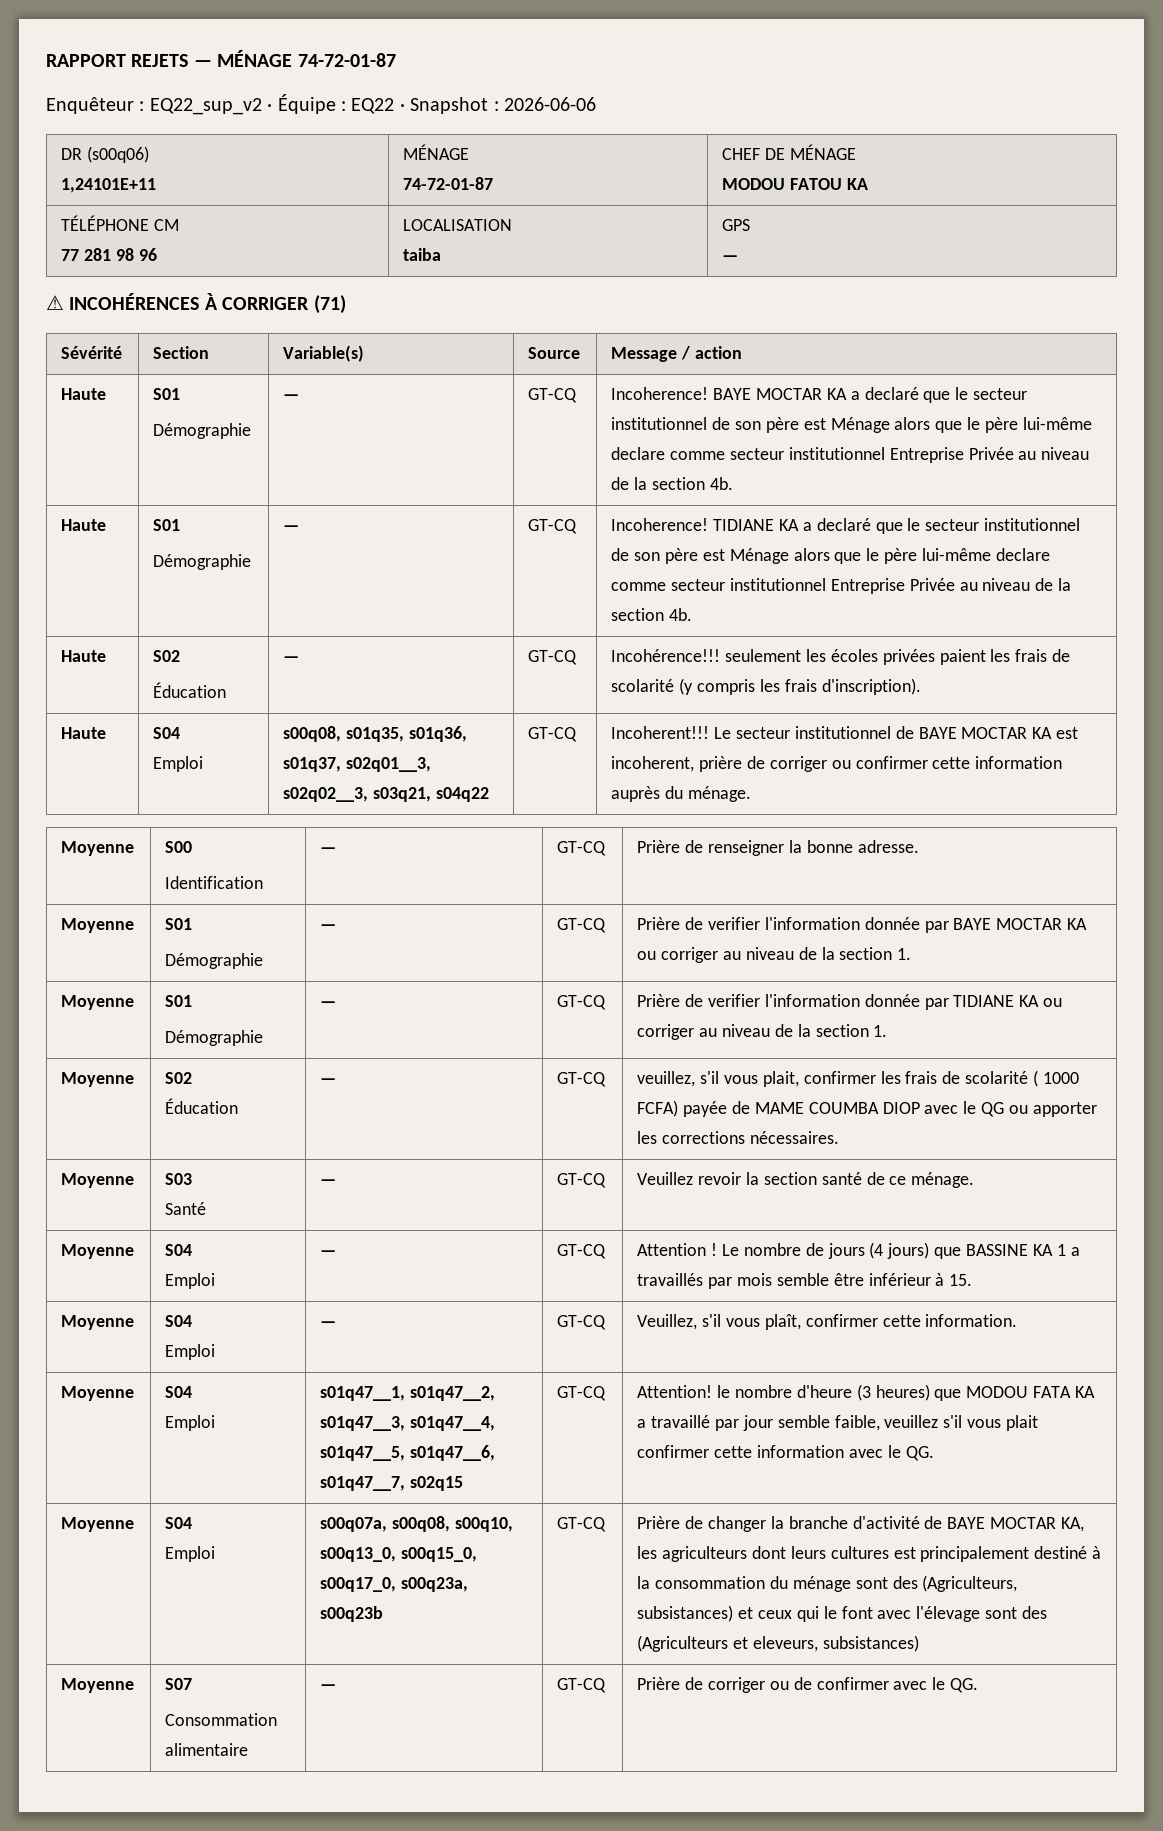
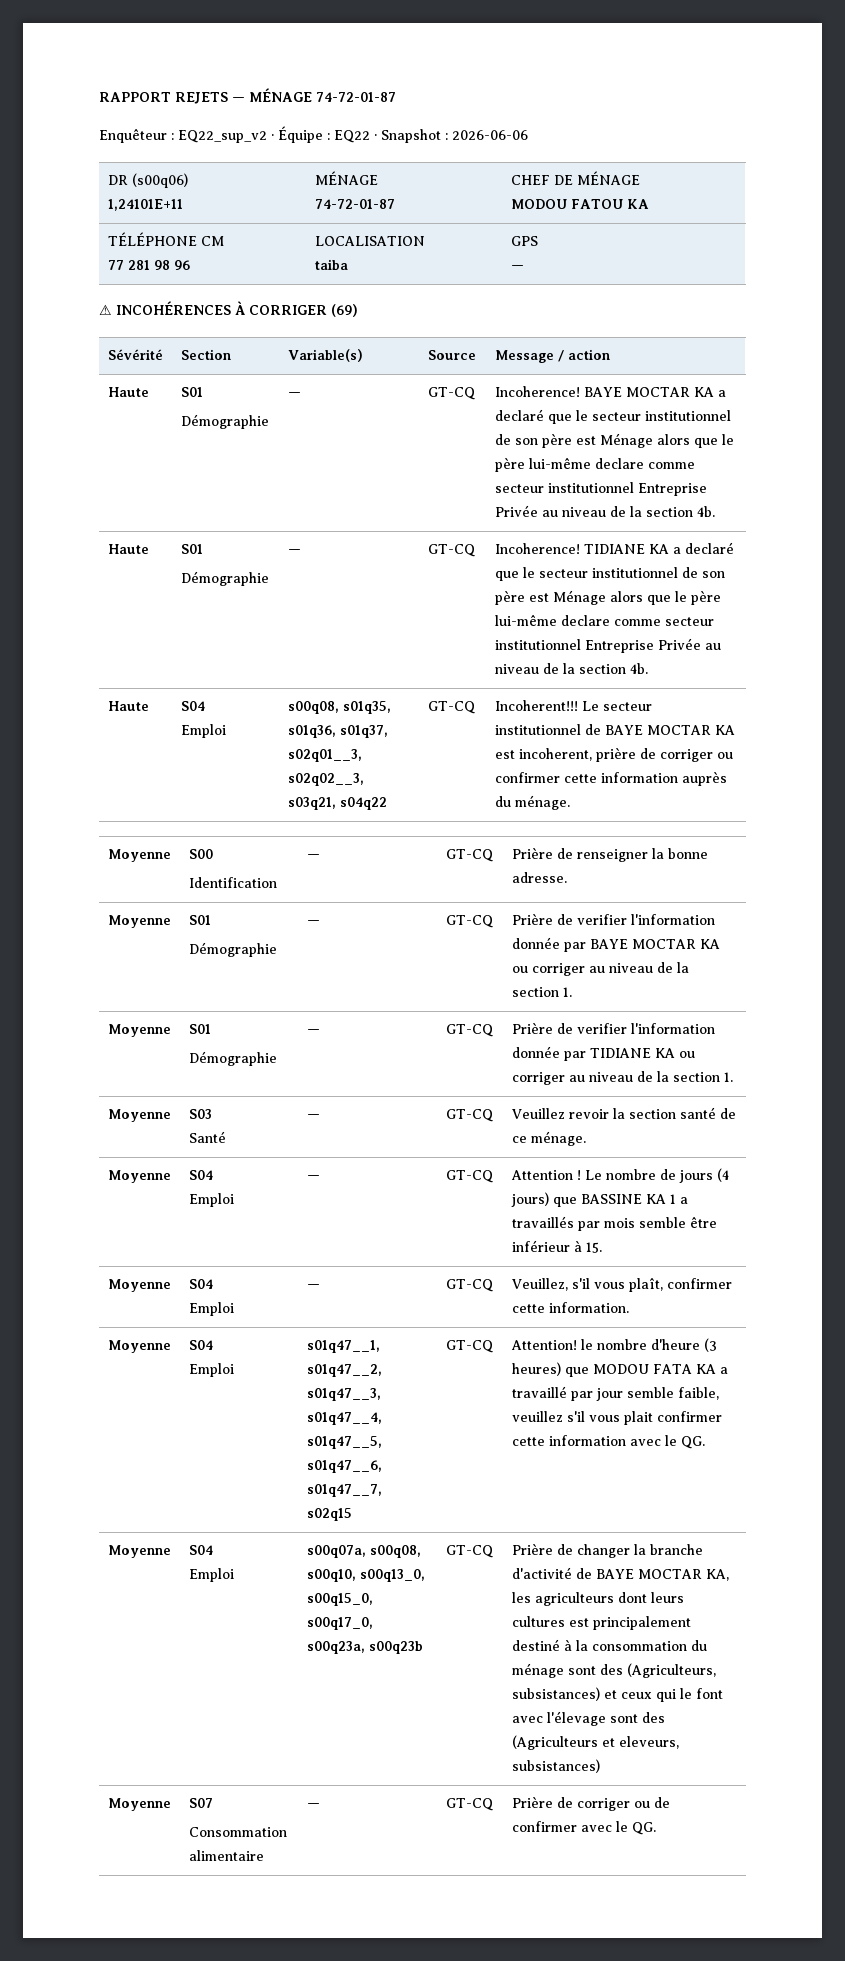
- ⚠ INCOHÉRENCES À CORRIGER (71)
+ ⚠ INCOHÉRENCES À CORRIGER (69)
- Haute | S02
- Éducation | — | GT-CQ | Incohérence!!! seulement les écoles privées paient les frais de scolarité (y compris les frais d'inscription).
- Moyenne | S02
- Éducation | — | GT-CQ | veuillez, s'il vous plait, confirmer les frais de scolarité ( 1000 FCFA) payée de MAME COUMBA DIOP avec le QG ou apporter les corrections nécessaires.

